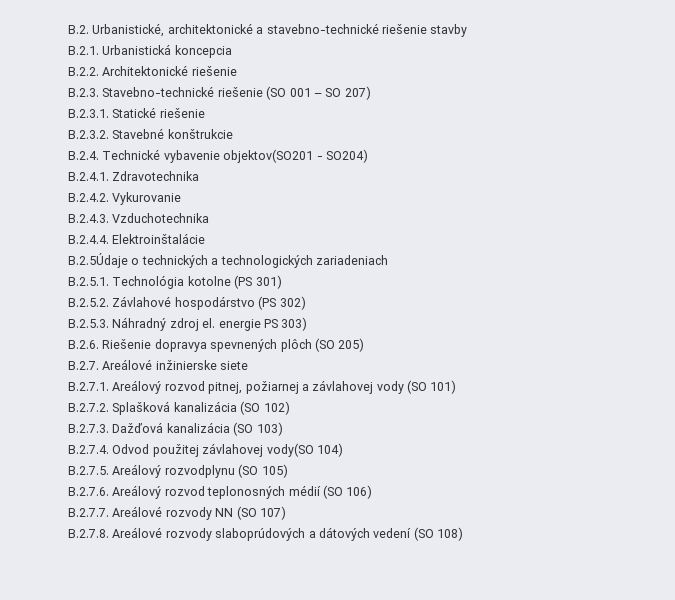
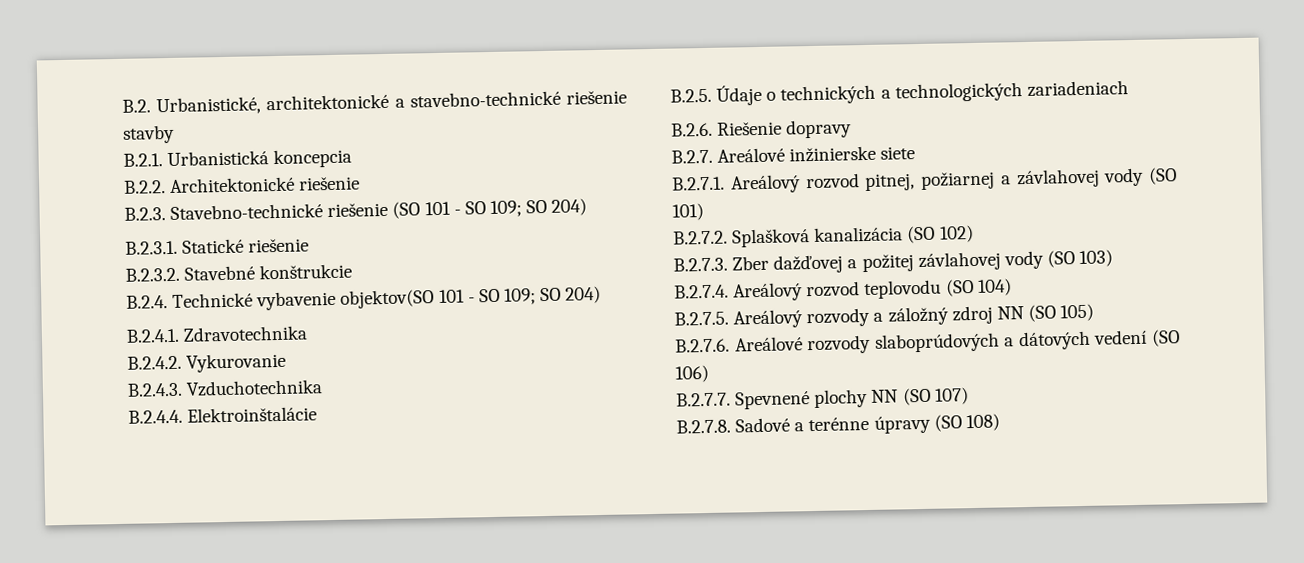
- B.2.3. Stavebno-technické riešenie (SO 001 – SO 207)
+ B.2.3. Stavebno-technické riešenie (SO 101 - SO 109; SO 204)
- B.2.4. Technické vybavenie objektov(SO201 - SO204)
+ B.2.4. Technické vybavenie objektov(SO 101 - SO 109; SO 204)
- B.2.5Údaje o technických a technologických zariadeniach
+ B.2.5. Údaje o technických a technologických zariadeniach
- B.2.5.1. Technológia kotolne (PS 301)
- B.2.5.2. Závlahové hospodárstvo (PS 302)
- B.2.5.3. Náhradný zdroj el. energie PS 303)
- B.2.6. Riešenie dopravya spevnených plôch (SO 205)
+ B.2.6. Riešenie dopravy
- B.2.7.3. Dažďová kanalizácia (SO 103)
+ B.2.7.3. Zber dažďovej a požitej závlahovej vody (SO 103)
- B.2.7.4. Odvod použitej závlahovej vody(SO 104)
+ B.2.7.4. Areálový rozvod teplovodu (SO 104)
- B.2.7.5. Areálový rozvodplynu (SO 105)
- B.2.7.6. Areálový rozvod teplonosných médií (SO 106)
- B.2.7.7. Areálové rozvody NN (SO 107)
- B.2.7.8. Areálové rozvody slaboprúdových a dátových vedení (SO 108)
+ B.2.7.5. Areálový rozvody a záložný zdroj NN (SO 105)
+ B.2.7.6. Areálové rozvody slaboprúdových a dátových vedení (SO 106)
+ B.2.7.7. Spevnené plochy NN (SO 107)
+ B.2.7.8. Sadové a terénne úpravy (SO 108)

